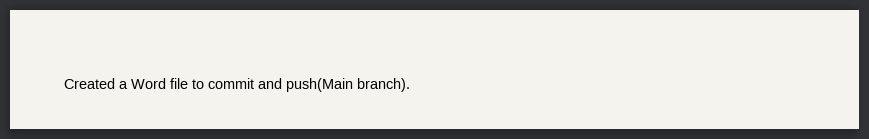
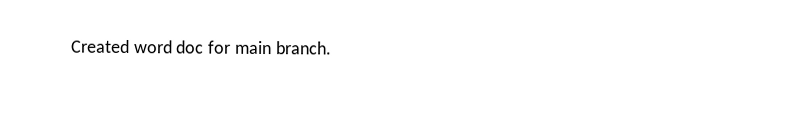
- Created a Word file to commit and push(Main branch).
+ Created word doc for main branch.

